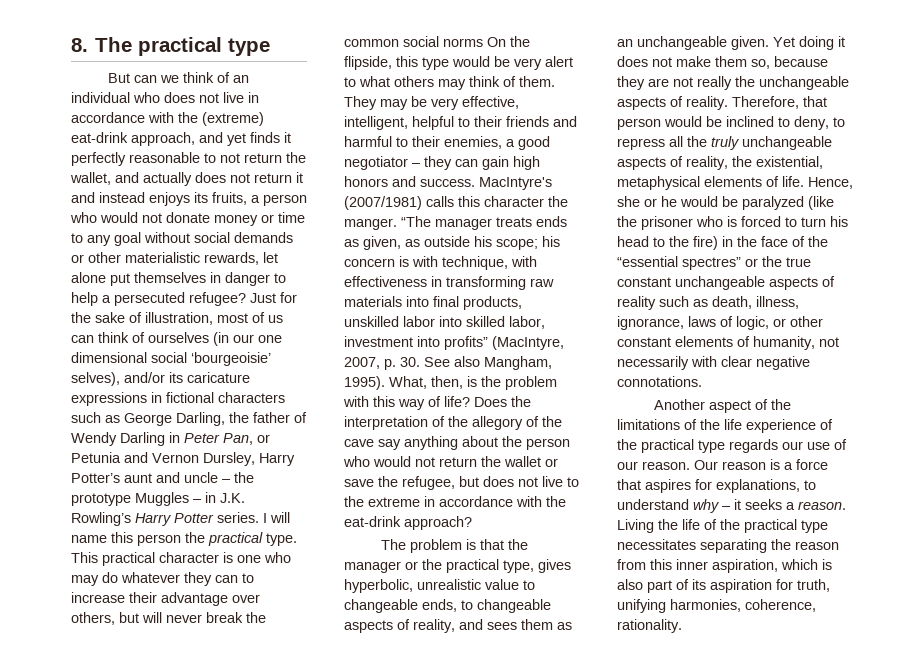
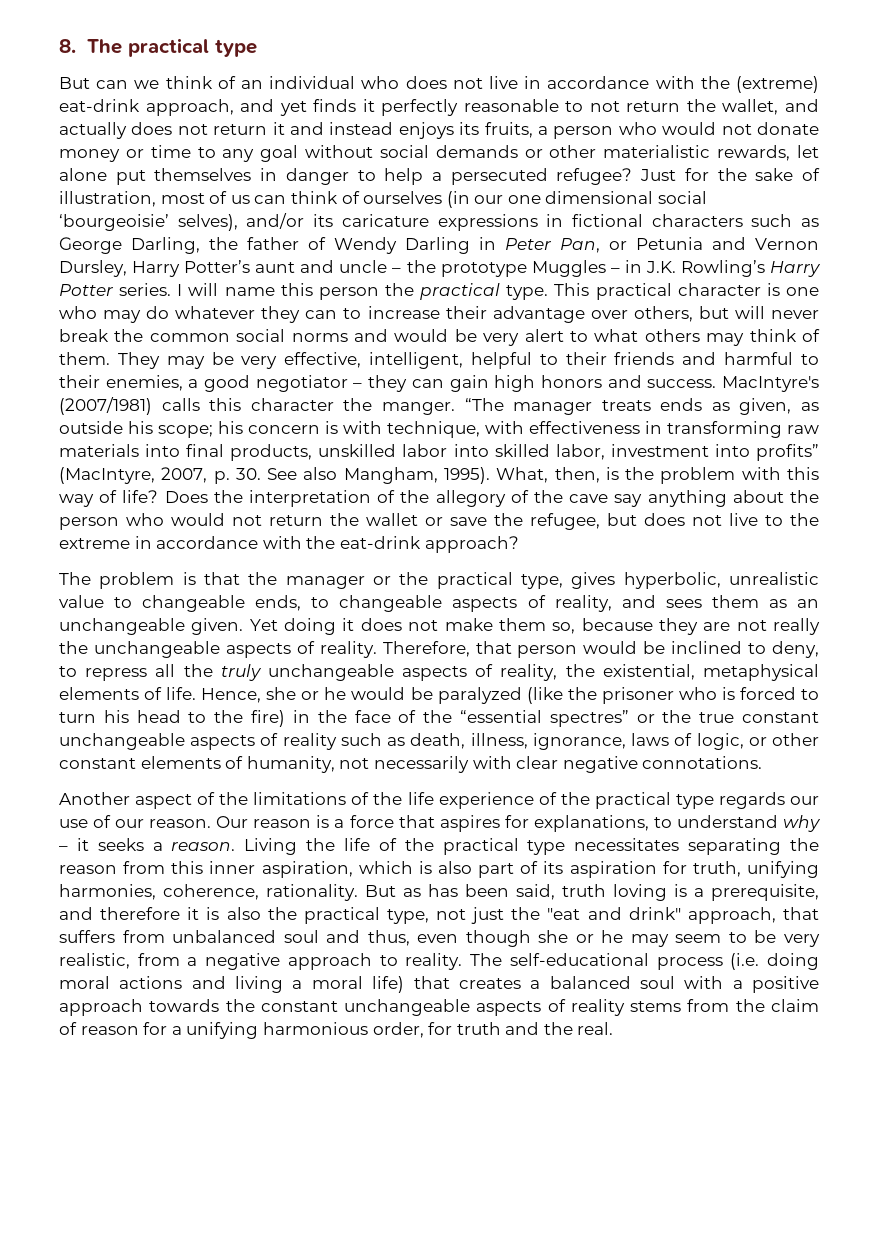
- This practical character is one who may do whatever they can to increase their advantage over others, but will never break the common social norms On the flipside, this type would be very alert to what others may think of them.
+ This practical character is one who may do whatever they can to increase their advantage over others, but will never break the common social norms and would be very alert to what others may think of them.
+ But as has been said, truth loving is a prerequisite, and therefore it is also the practical type, not just the "eat and drink" approach, that suffers from unbalanced soul and thus, even though she or he may seem to be very realistic, from a negative approach to reality. The self-educational process (i.e. doing moral actions and living a moral life) that creates a balanced soul with a positive approach towards the constant unchangeable aspects of reality stems from the claim of reason for a unifying harmonious order, for truth and the real.

